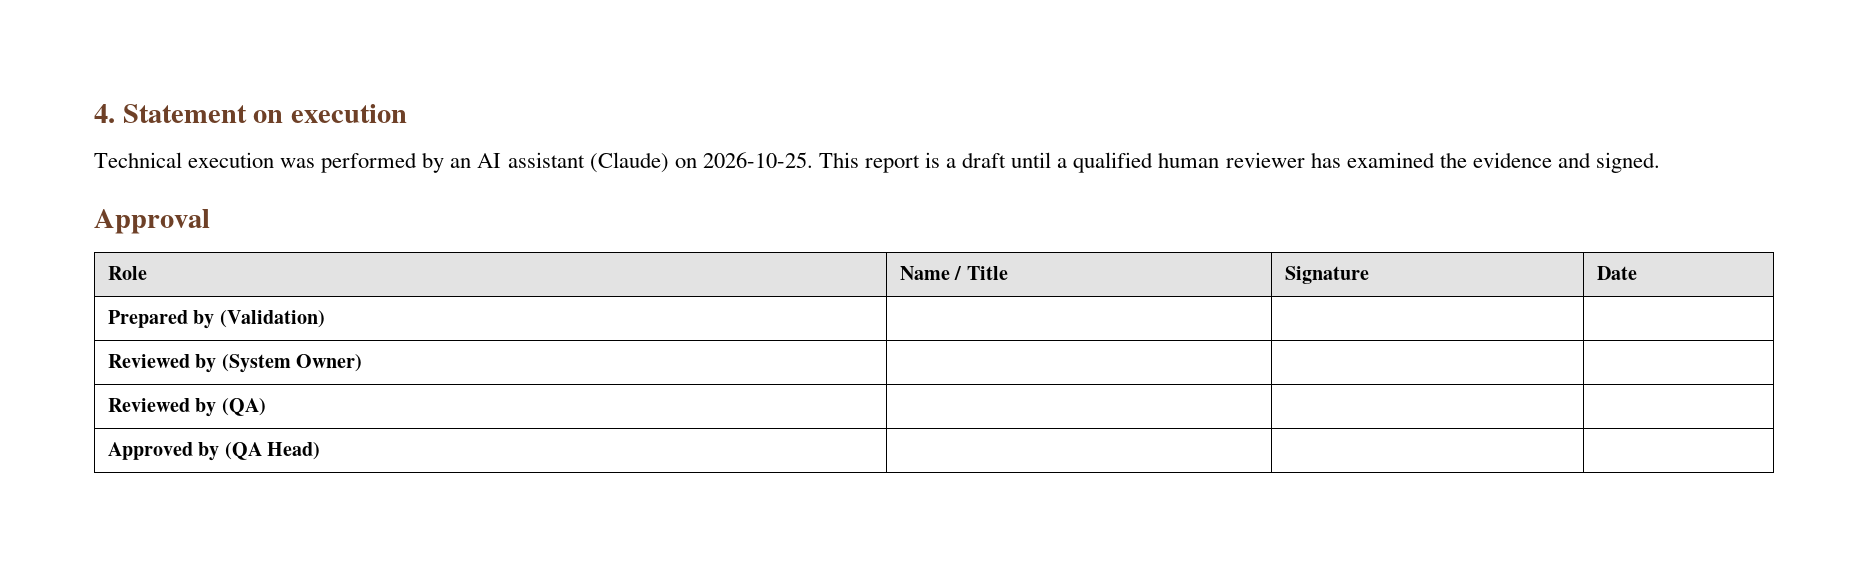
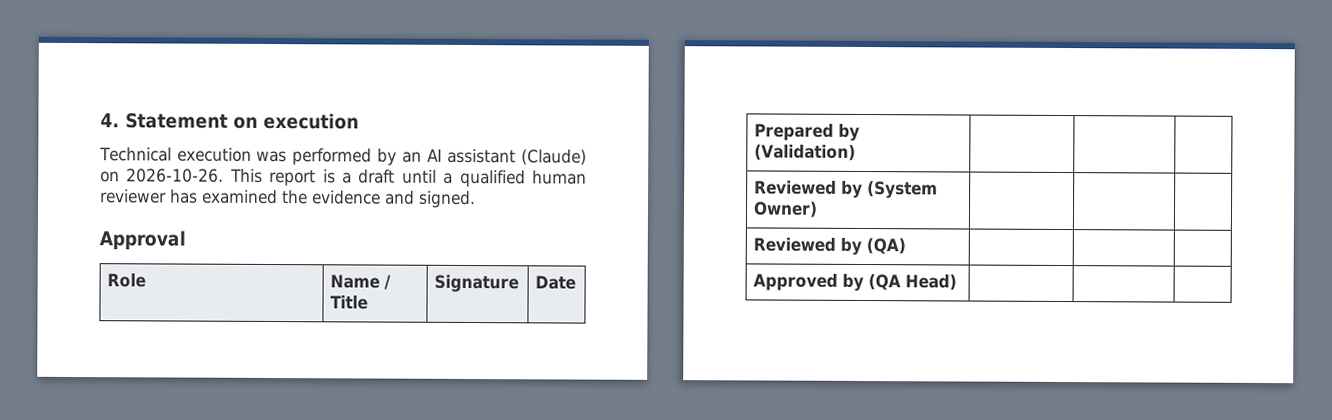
- Technical execution was performed by an AI assistant (Claude) on 2026-10-25.
+ Technical execution was performed by an AI assistant (Claude) on 2026-10-26.

